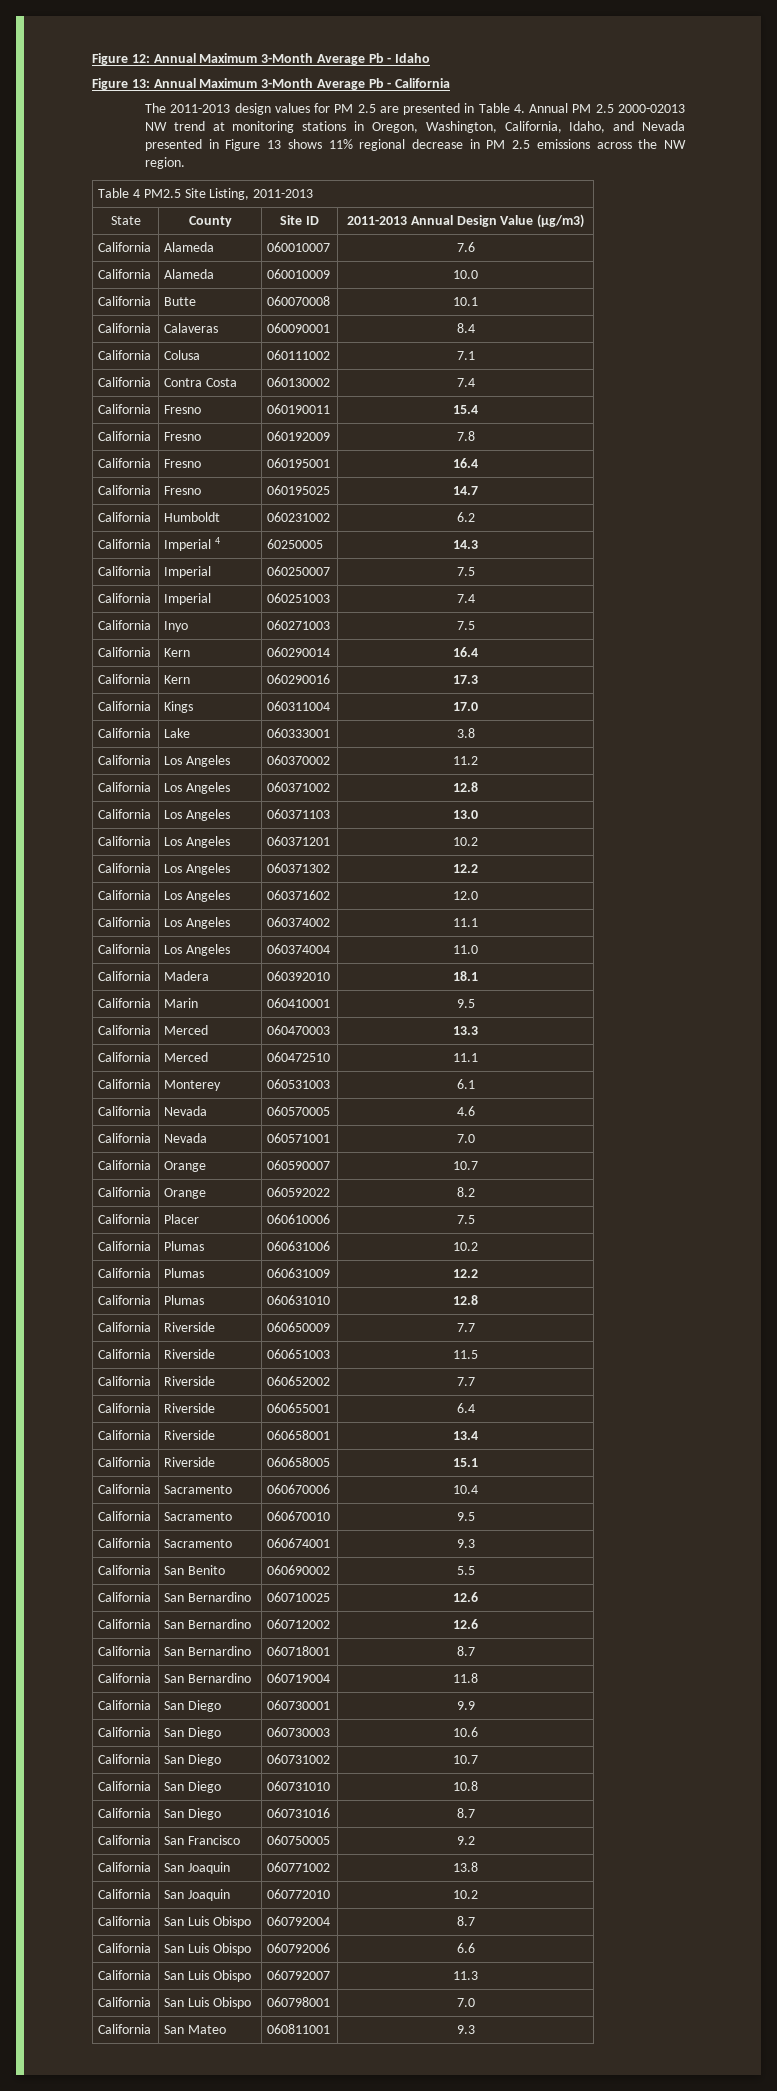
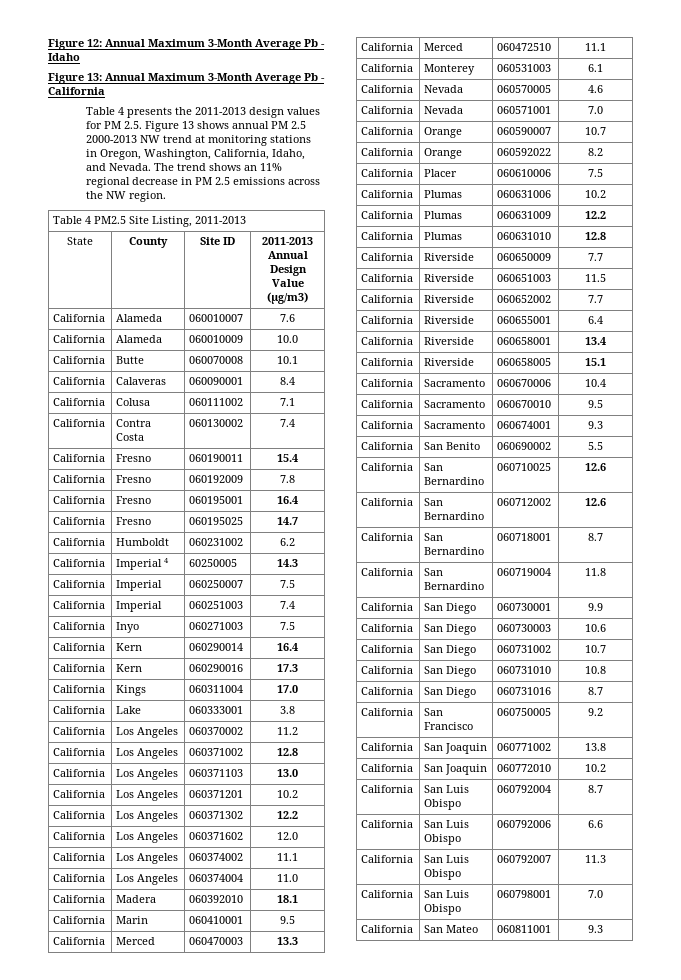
- The 2011-2013 design values for PM 2.5 are presented in Table 4. Annual PM 2.5 2000-02013 NW trend at monitoring stations in Oregon, Washington, California, Idaho, and Nevada presented in Figure 13 shows 11% regional decrease in PM 2.5 emissions across the NW region.
+ Table 4 presents the 2011-2013 design values for PM 2.5. Figure 13 shows annual PM 2.5 2000-2013 NW trend at monitoring stations in Oregon, Washington, California, Idaho, and Nevada. The trend shows an 11% regional decrease in PM 2.5 emissions across the NW region.

